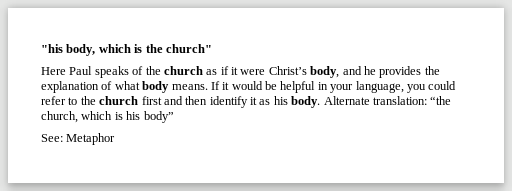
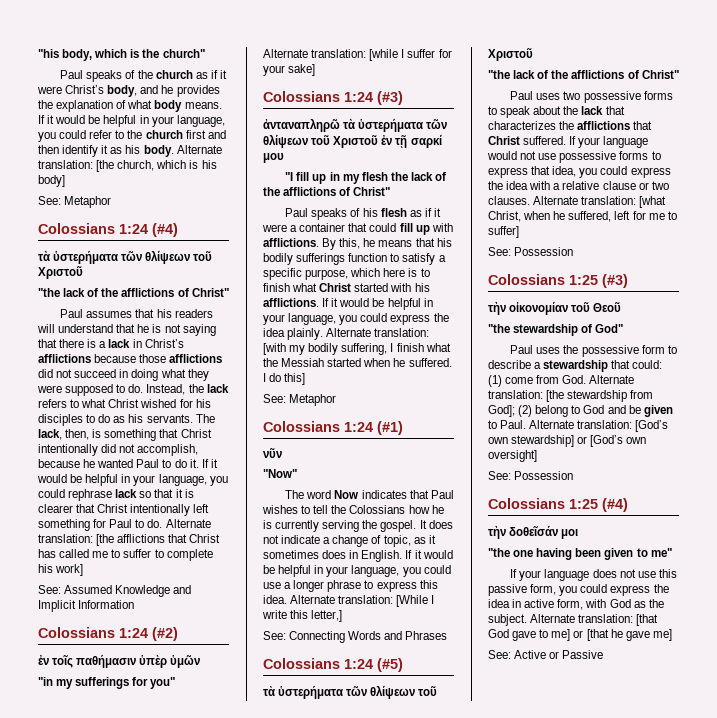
- Here Paul speaks of the church as if it were Christ’s body, and he provides the explanation of what body means.
+ Paul speaks of the church as if it were Christ’s body, and he provides the explanation of what body means.
- Alternate translation: “the church, which is his body”
+ Alternate translation: [the church, which is his body]
  See: Metaphor
+ Colossians 1:24 (#4)
+ τὰ ὑστερήματα τῶν θλίψεων τοῦ Χριστοῦ
+ "the lack of the afflictions of Christ"
+ Paul assumes that his readers will understand that he is not saying that there is a lack in Christ’s afflictions because those afflictions did not succeed in doing what they were supposed to do. Instead, the lack refers to what Christ wished for his disciples to do as his servants. The lack, then, is something that Christ intentionally did not accomplish, because he wanted Paul to do it. If it would be helpful in your language, you could rephrase lack so that it is clearer that Christ intentionally left something for Paul to do. Alternate translation: [the afflictions that Christ has called me to suffer to complete his work]
+ See: Assumed Knowledge and Implicit Information
+ Colossians 1:24 (#2)
+ ἐν τοῖς παθήμασιν ὑπὲρ ὑμῶν
+ "in my sufferings for you"
+ Alternate translation: [while I suffer for your sake]
+ Colossians 1:24 (#3)
+ ἀνταναπληρῶ τὰ ὑστερήματα τῶν θλίψεων τοῦ Χριστοῦ ἐν τῇ σαρκί μου
+ "I fill up in my flesh the lack of the afflictions of Christ"
+ Paul speaks of his flesh as if it were a container that could fill up with afflictions. By this, he means that his bodily sufferings function to satisfy a specific purpose, which here is to finish what Christ started with his afflictions. If it would be helpful in your language, you could express the idea plainly. Alternate translation: [with my bodily suffering, I finish what the Messiah started when he suffered. I do this]
+ See: Metaphor
+ Colossians 1:24 (#1)
+ νῦν
+ "Now"
+ The word Now indicates that Paul wishes to tell the Colossians how he is currently serving the gospel. It does not indicate a change of topic, as it sometimes does in English. If it would be helpful in your language, you could use a longer phrase to express this idea. Alternate translation: [While I write this letter,]
+ See: Connecting Words and Phrases
+ Colossians 1:24 (#5)
+ τὰ ὑστερήματα τῶν θλίψεων τοῦ Χριστοῦ
+ "the lack of the afflictions of Christ"
+ Paul uses two possessive forms to speak about the lack that characterizes the afflictions that Christ suffered. If your language would not use possessive forms to express that idea, you could express the idea with a relative clause or two clauses. Alternate translation: [what Christ, when he suffered, left for me to suffer]
+ See: Possession
+ Colossians 1:25 (#3)
+ τὴν οἰκονομίαν τοῦ Θεοῦ
+ "the stewardship of God"
+ Paul uses the possessive form to describe a stewardship that could: (1) come from God. Alternate translation: [the stewardship from God]; (2) belong to God and be given to Paul. Alternate translation: [God’s own stewardship] or [God’s own oversight]
+ See: Possession
+ Colossians 1:25 (#4)
+ τὴν δοθεῖσάν μοι
+ "the one having been given to me"
+ If your language does not use this passive form, you could express the idea in active form, with God as the subject. Alternate translation: [that God gave to me] or [that he gave me]
+ See: Active or Passive

